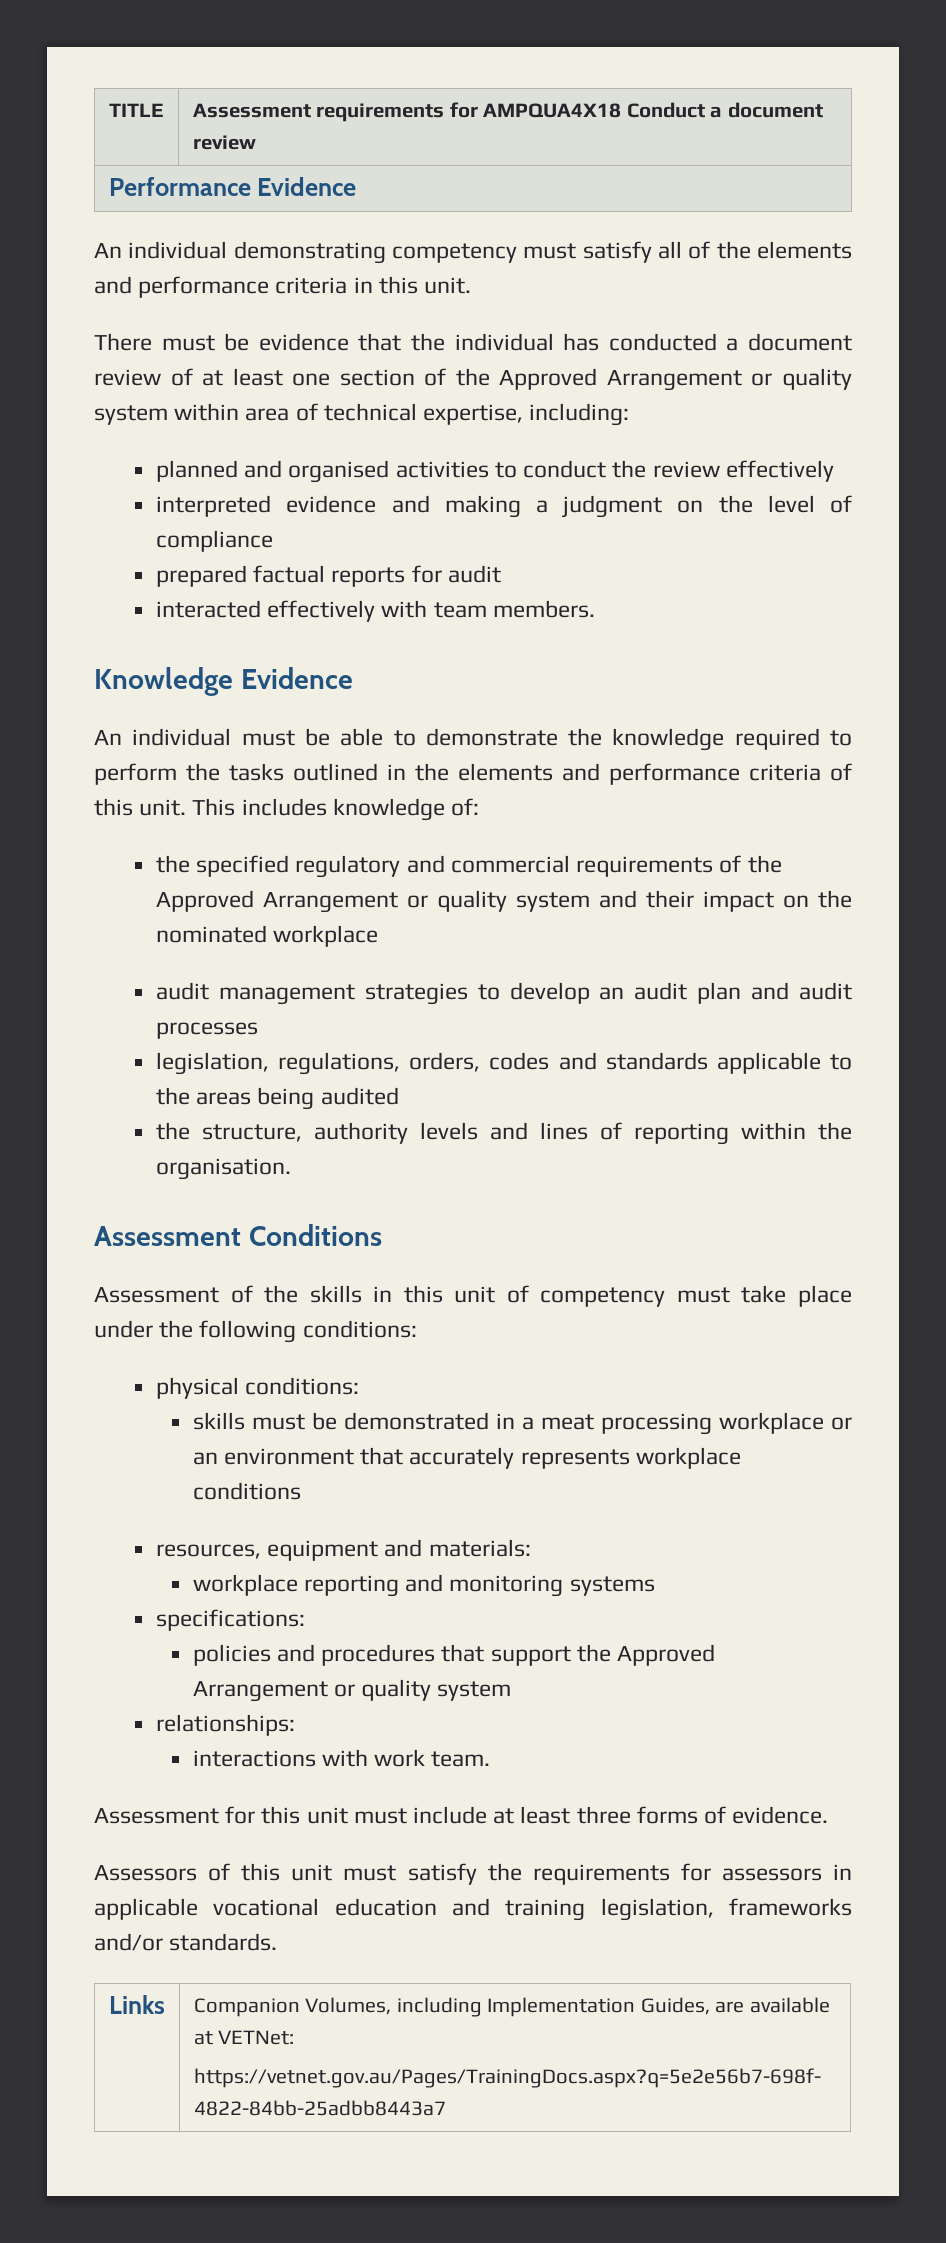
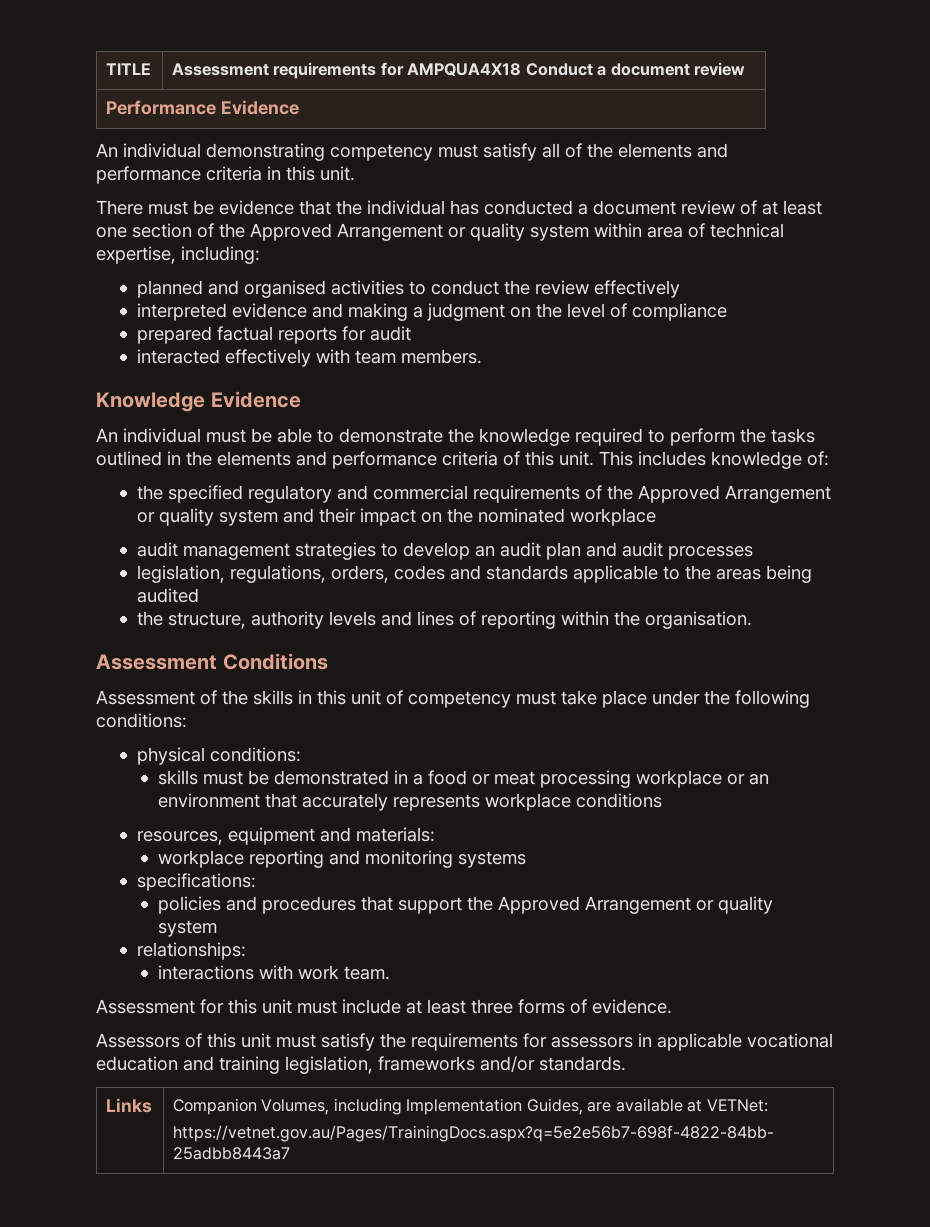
- skills must be demonstrated in a meat processing workplace or an environment that accurately represents workplace conditions
+ skills must be demonstrated in a food or meat processing workplace or an environment that accurately represents workplace conditions

